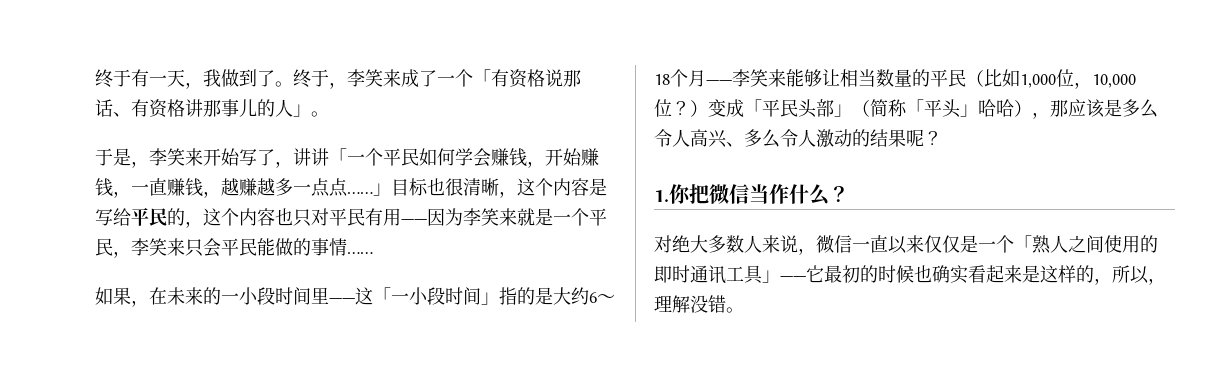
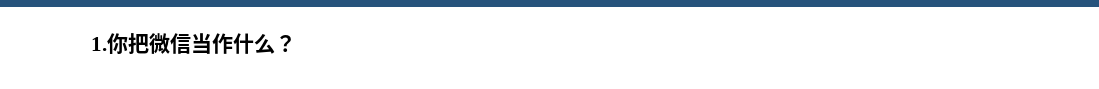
- 终于有一天，我做到了。终于，李笑来成了一个「有资格说那话、有资格讲那事儿的人」。
- 于是，李笑来开始写了，讲讲「一个平民如何学会赚钱，开始赚钱，一直赚钱，越赚越多一点点……」目标也很清晰，这个内容是写给平民的，这个内容也只对平民有用——因为李笑来就是一个平民，李笑来只会平民能做的事情……
- 如果，在未来的一小段时间里——这「一小段时间」指的是大约6～18个月——李笑来能够让相当数量的平民（比如1,000位，10,000位？）变成「平民头部」（简称「平头」哈哈），那应该是多么令人高兴、多么令人激动的结果呢？
- 对绝大多数人来说，微信一直以来仅仅是一个「熟人之间使用的即时通讯工具」——它最初的时候也确实看起来是这样的，所以，理解没错。

